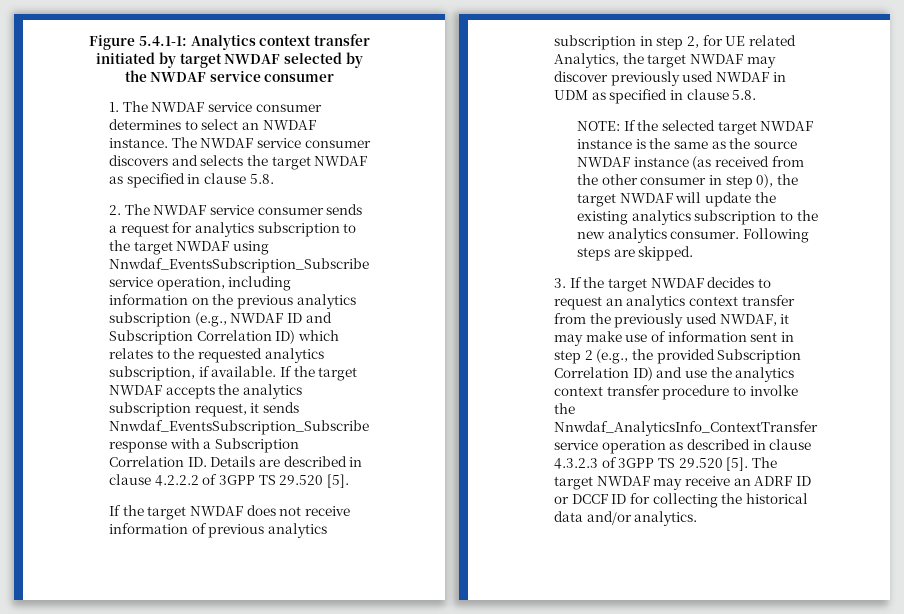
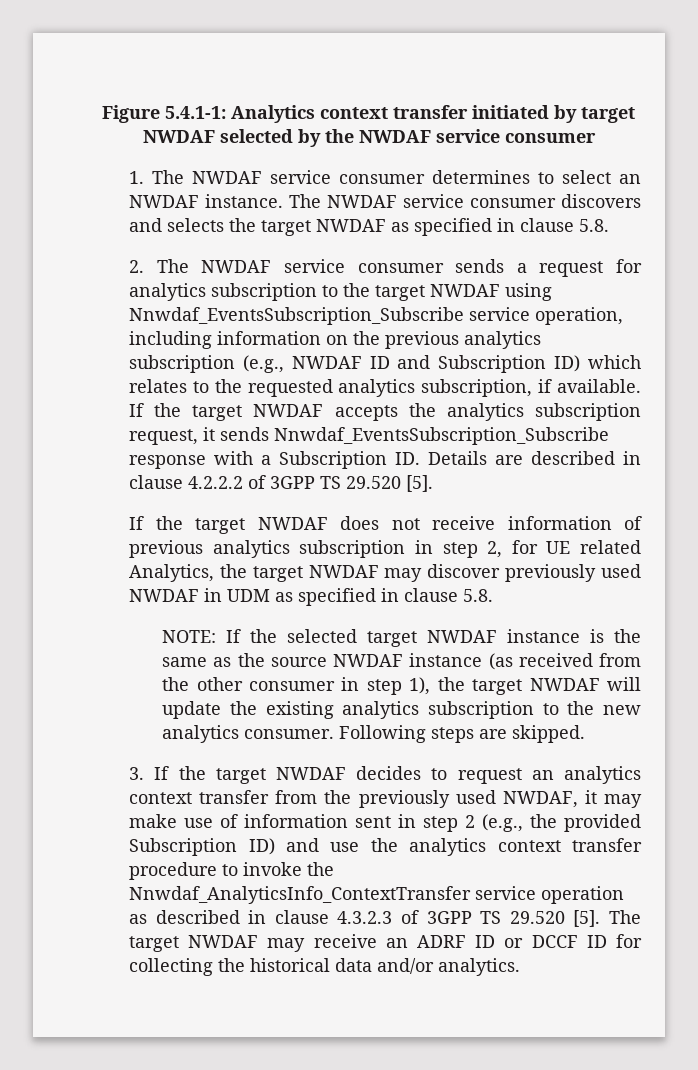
- 2. The NWDAF service consumer sends a request for analytics subscription to the target NWDAF using Nnwdaf_EventsSubscription_Subscribe service operation, including information on the previous analytics subscription (e.g., NWDAF ID and Subscription Correlation ID) which relates to the requested analytics subscription, if available.
+ 2. The NWDAF service consumer sends a request for analytics subscription to the target NWDAF using Nnwdaf_EventsSubscription_Subscribe service operation, including information on the previous analytics subscription (e.g., NWDAF ID and Subscription ID) which relates to the requested analytics subscription, if available.
- If the target NWDAF accepts the analytics subscription request, it sends Nnwdaf_EventsSubscription_Subscribe response with a Subscription Correlation ID. Details are described in clause 4.2.2.2 of 3GPP TS 29.520 [5].
+ If the target NWDAF accepts the analytics subscription request, it sends Nnwdaf_EventsSubscription_Subscribe response with a Subscription ID. Details are described in clause 4.2.2.2 of 3GPP TS 29.520 [5].
- NOTE: If the selected target NWDAF instance is the same as the source NWDAF instance (as received from the other consumer in step 0), the target NWDAF will update the existing analytics subscription to the new analytics consumer.
+ NOTE: If the selected target NWDAF instance is the same as the source NWDAF instance (as received from the other consumer in step 1), the target NWDAF will update the existing analytics subscription to the new analytics consumer.
- 3. If the target NWDAF decides to request an analytics context transfer from the previously used NWDAF, it may make use of information sent in step 2 (e.g., the provided Subscription Correlation ID) and use the analytics context transfer procedure to involke the Nnwdaf_AnalyticsInfo_ContextTransfer service operation as described in clause 4.3.2.3 of 3GPP TS 29.520 [5].
+ 3. If the target NWDAF decides to request an analytics context transfer from the previously used NWDAF, it may make use of information sent in step 2 (e.g., the provided Subscription ID) and use the analytics context transfer procedure to invoke the Nnwdaf_AnalyticsInfo_ContextTransfer service operation as described in clause 4.3.2.3 of 3GPP TS 29.520 [5].

